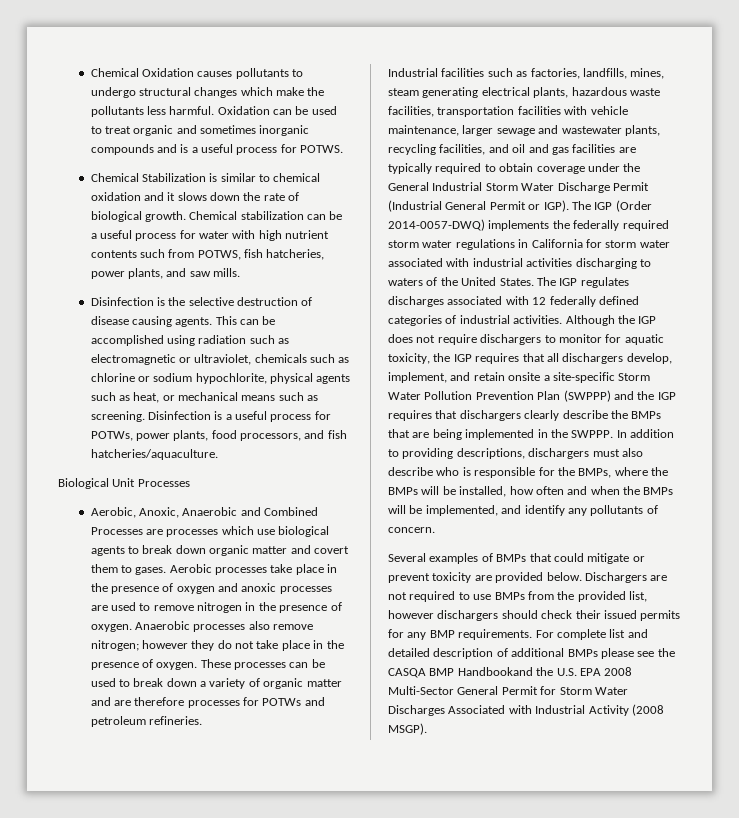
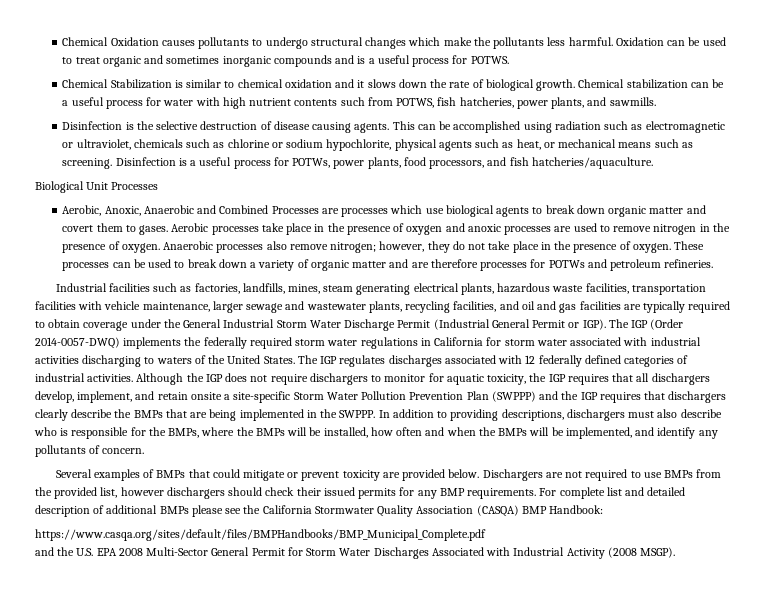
- Chemical stabilization can be a useful process for water with high nutrient contents such from POTWS, fish hatcheries, power plants, and saw mills.
+ Chemical stabilization can be a useful process for water with high nutrient contents such from POTWS, fish hatcheries, power plants, and sawmills.
- Anaerobic processes also remove nitrogen; however they do not take place in the presence of oxygen.
+ Anaerobic processes also remove nitrogen; however, they do not take place in the presence of oxygen.
- For complete list and detailed description of additional BMPs please see the CASQA BMP Handbookand the U.S. EPA 2008 Multi-Sector General Permit for Storm Water Discharges Associated with Industrial Activity (2008 MSGP).
+ For complete list and detailed description of additional BMPs please see the California Stormwater Quality Association (CASQA) BMP Handbook:
+ https://www.casqa.org/sites/default/files/BMPHandbooks/BMP_Municipal_Complete.pdf
+ and the U.S. EPA 2008 Multi-Sector General Permit for Storm Water Discharges Associated with Industrial Activity (2008 MSGP).

